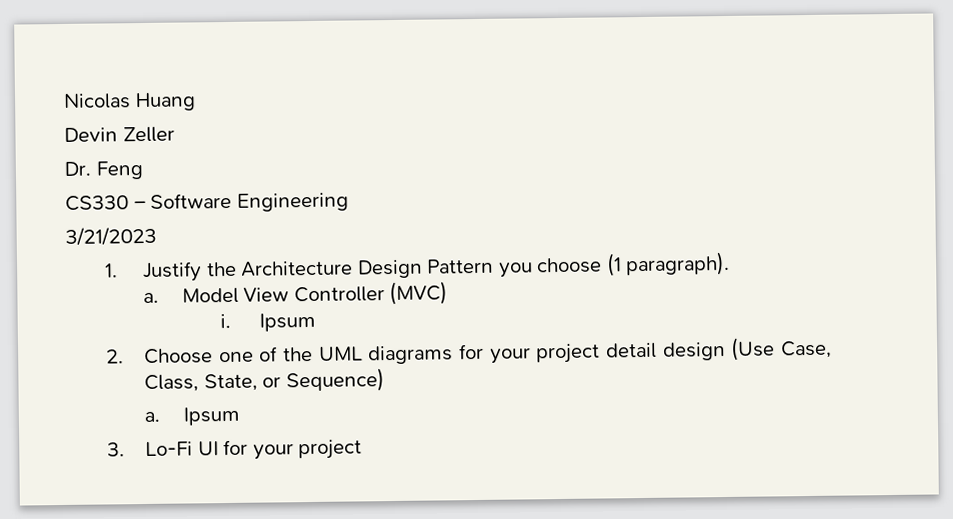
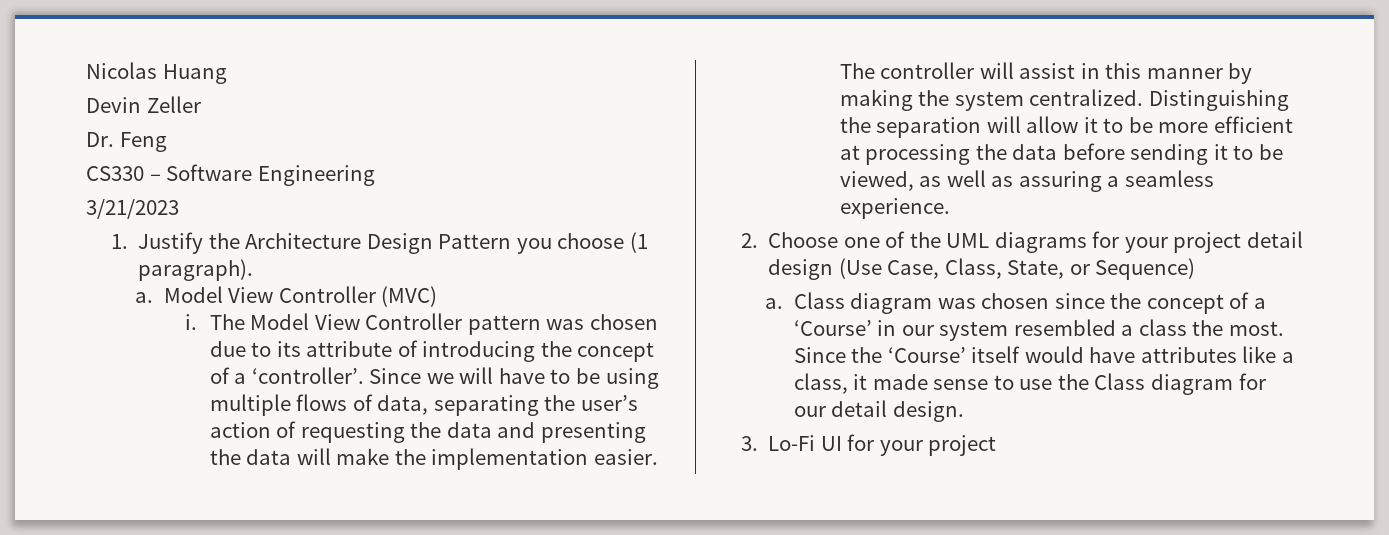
- i. Ipsum
+ i. The Model View Controller pattern was chosen due to its attribute of introducing the concept of a ‘controller’. Since we will have to be using multiple flows of data, separating the user’s action of requesting the data and presenting the data will make the implementation easier. The controller will assist in this manner by making the system centralized. Distinguishing the separation will allow it to be more efficient at processing the data before sending it to be viewed, as well as assuring a seamless experience.
- a. Ipsum
+ a. Class diagram was chosen since the concept of a ‘Course’ in our system resembled a class the most. Since the ‘Course’ itself would have attributes like a class, it made sense to use the Class diagram for our detail design.

